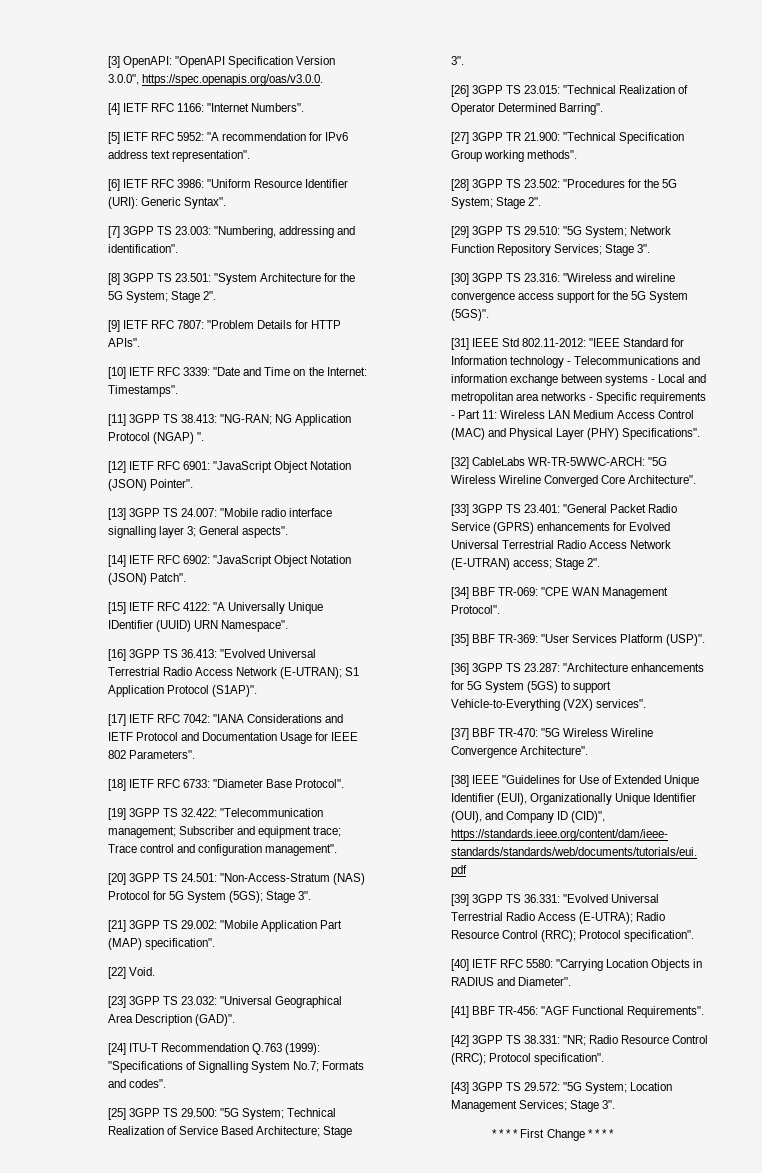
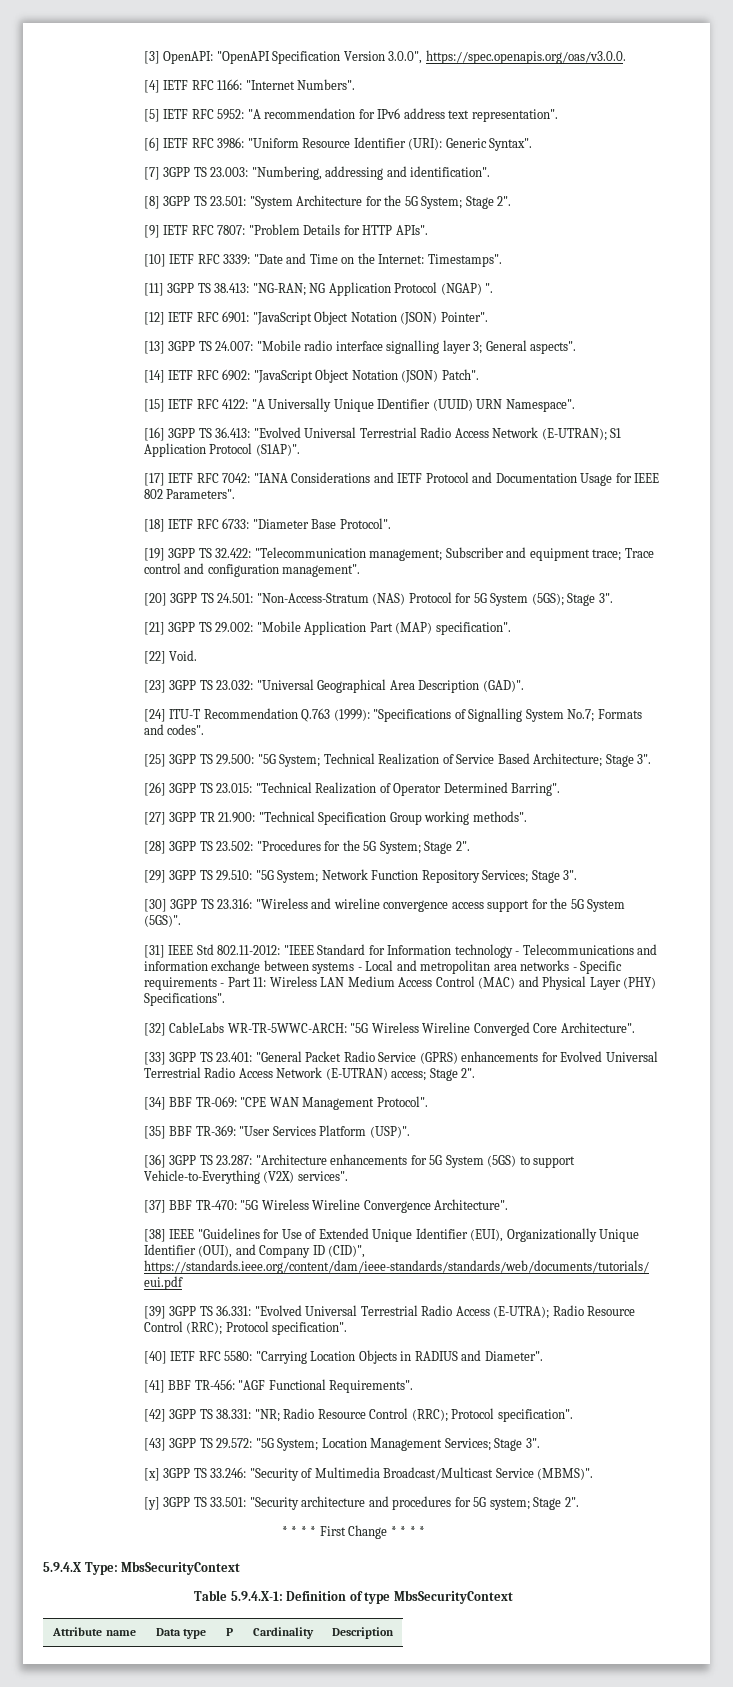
+ [x] 3GPP TS 33.246: "Security of Multimedia Broadcast/Multicast Service (MBMS)".
+ [y] 3GPP TS 33.501: "Security architecture and procedures for 5G system; Stage 2".
+ 5.9.4.X Type: MbsSecurityContext
+ Table 5.9.4.X-1: Definition of type MbsSecurityContext
+ Attribute name | Data type | P | Cardinality | Description

